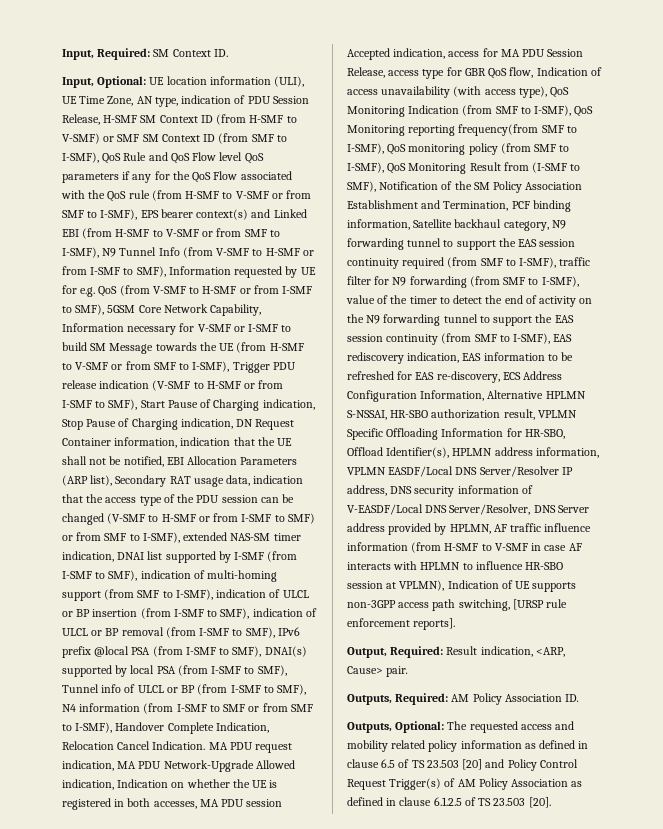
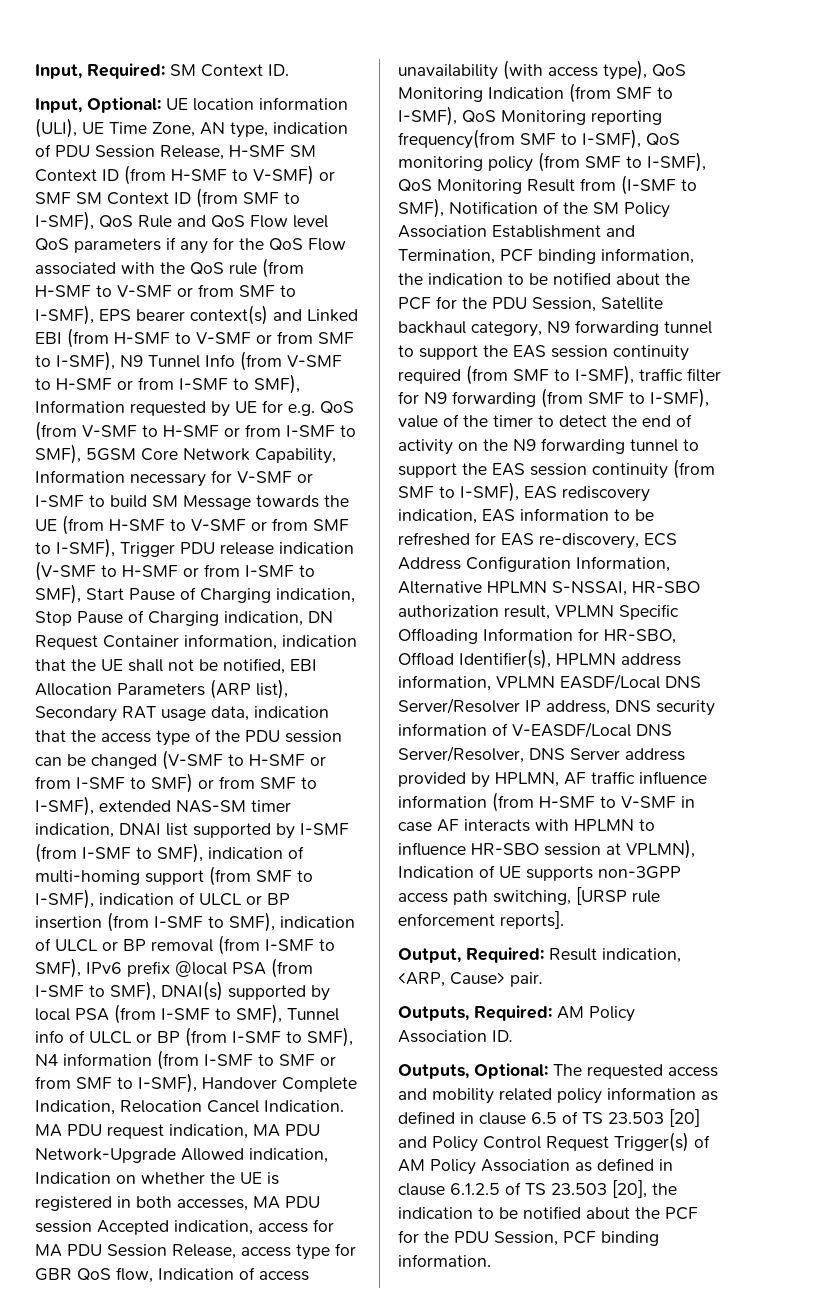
- MA PDU request indication, MA PDU Network-Upgrade Allowed indication, Indication on whether the UE is registered in both accesses, MA PDU session Accepted indication, access for MA PDU Session Release, access type for GBR QoS flow, Indication of access unavailability (with access type), QoS Monitoring Indication (from SMF to I-SMF), QoS Monitoring reporting frequency(from SMF to I-SMF), QoS monitoring policy (from SMF to I-SMF), QoS Monitoring Result from (I-SMF to SMF), Notification of the SM Policy Association Establishment and Termination, PCF binding information, Satellite backhaul category, N9 forwarding tunnel to support the EAS session continuity required (from SMF to I-SMF), traffic filter for N9 forwarding (from SMF to I-SMF), value of the timer to detect the end of activity on the N9 forwarding tunnel to support the EAS session continuity (from SMF to I-SMF), EAS rediscovery indication, EAS information to be refreshed for EAS re-discovery, ECS Address Configuration Information, Alternative HPLMN S-NSSAI, HR-SBO authorization result, VPLMN Specific Offloading Information for HR-SBO, Offload Identifier(s), HPLMN address information, VPLMN EASDF/Local DNS Server/Resolver IP address, DNS security information of V-EASDF/Local DNS Server/Resolver, DNS Server address provided by HPLMN, AF traffic influence information (from H-SMF to V-SMF in case AF interacts with HPLMN to influence HR-SBO session at VPLMN), Indication of UE supports non-3GPP access path switching, [URSP rule enforcement reports].
+ MA PDU request indication, MA PDU Network-Upgrade Allowed indication, Indication on whether the UE is registered in both accesses, MA PDU session Accepted indication, access for MA PDU Session Release, access type for GBR QoS flow, Indication of access unavailability (with access type), QoS Monitoring Indication (from SMF to I-SMF), QoS Monitoring reporting frequency(from SMF to I-SMF), QoS monitoring policy (from SMF to I-SMF), QoS Monitoring Result from (I-SMF to SMF), Notification of the SM Policy Association Establishment and Termination, PCF binding information, the indication to be notified about the PCF for the PDU Session, Satellite backhaul category, N9 forwarding tunnel to support the EAS session continuity required (from SMF to I-SMF), traffic filter for N9 forwarding (from SMF to I-SMF), value of the timer to detect the end of activity on the N9 forwarding tunnel to support the EAS session continuity (from SMF to I-SMF), EAS rediscovery indication, EAS information to be refreshed for EAS re-discovery, ECS Address Configuration Information, Alternative HPLMN S-NSSAI, HR-SBO authorization result, VPLMN Specific Offloading Information for HR-SBO, Offload Identifier(s), HPLMN address information, VPLMN EASDF/Local DNS Server/Resolver IP address, DNS security information of V-EASDF/Local DNS Server/Resolver, DNS Server address provided by HPLMN, AF traffic influence information (from H-SMF to V-SMF in case AF interacts with HPLMN to influence HR-SBO session at VPLMN), Indication of UE supports non-3GPP access path switching, [URSP rule enforcement reports].
- Outputs, Optional: The requested access and mobility related policy information as defined in clause 6.5 of TS 23.503 [20] and Policy Control Request Trigger(s) of AM Policy Association as defined in clause 6.1.2.5 of TS 23.503 [20].
+ Outputs, Optional: The requested access and mobility related policy information as defined in clause 6.5 of TS 23.503 [20] and Policy Control Request Trigger(s) of AM Policy Association as defined in clause 6.1.2.5 of TS 23.503 [20], the indication to be notified about the PCF for the PDU Session, PCF binding information.

